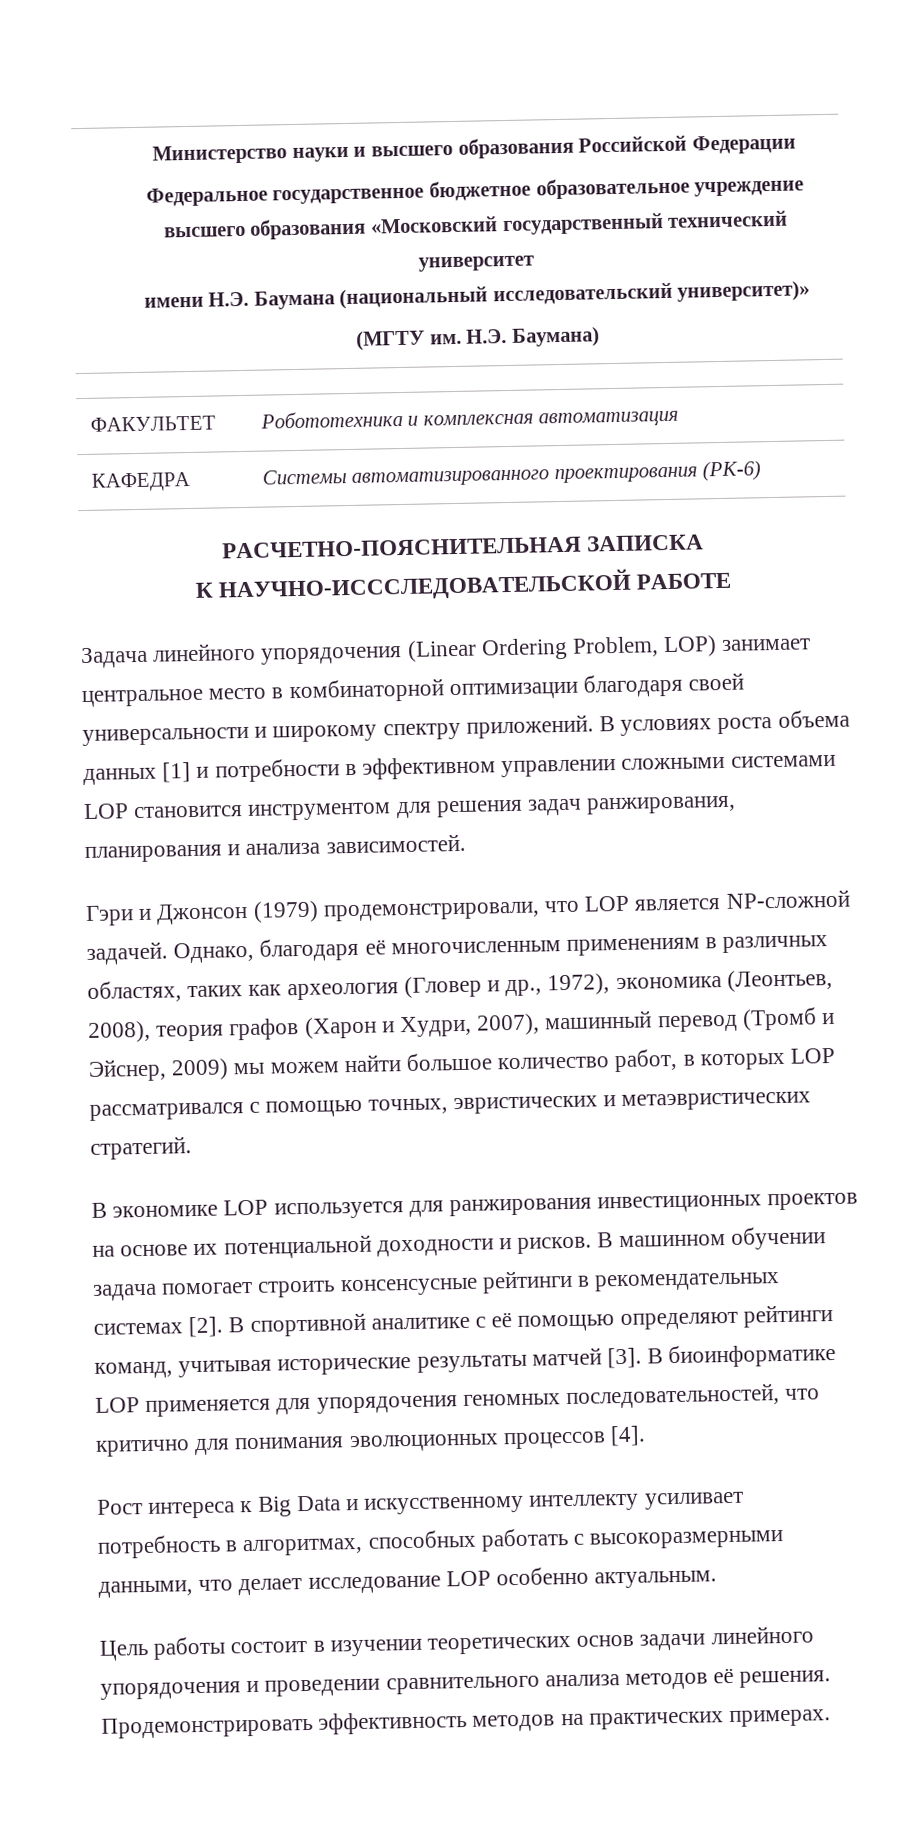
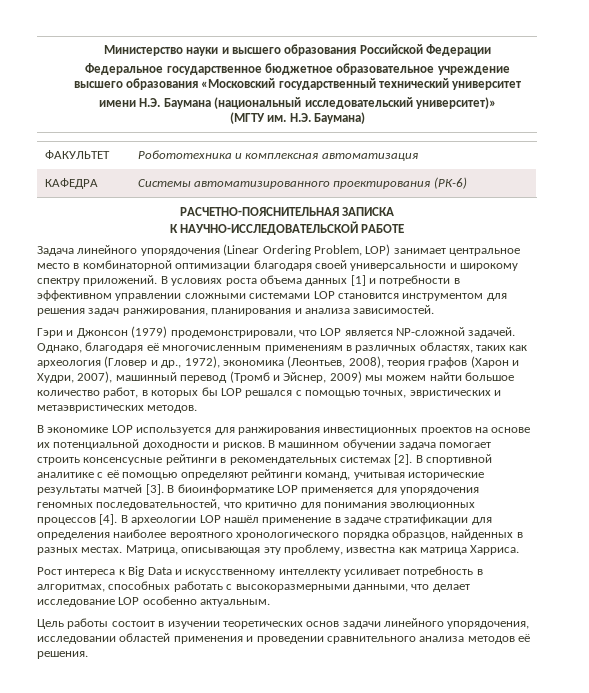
- К НАУЧНО-ИСССЛЕДОВАТЕЛЬСКОЙ РАБОТЕ
+ К НАУЧНО-ИССЛЕДОВАТЕЛЬСКОЙ РАБОТЕ
- Однако, благодаря её многочисленным применениям в различных областях, таких как археология (Гловер и др., 1972), экономика (Леонтьев, 2008), теория графов (Харон и Худри, 2007), машинный перевод (Тромб и Эйснер, 2009) мы можем найти большое количество работ, в которых LOP рассматривался с помощью точных, эвристических и метаэвристических стратегий.
+ Однако, благодаря её многочисленным применениям в различных областях, таких как археология (Гловер и др., 1972), экономика (Леонтьев, 2008), теория графов (Харон и Худри, 2007), машинный перевод (Тромб и Эйснер, 2009) мы можем найти большое количество работ, в которых бы LOP решался с помощью точных, эвристических и метаэвристических методов.
+ В археологии LOP нашёл применение в задаче стратификации для определения наиболее вероятного хронологического порядка образцов, найденных в разных местах. Матрица, описывающая эту проблему, известна как матрица Харриса.
- Цель работы состоит в изучении теоретических основ задачи линейного упорядочения и проведении сравнительного анализа методов её решения. Продемонстрировать эффективность методов на практических примерах.
+ Цель работы состоит в изучении теоретических основ задачи линейного упорядочения, исследовании областей применения и проведении сравнительного анализа методов её решения.

